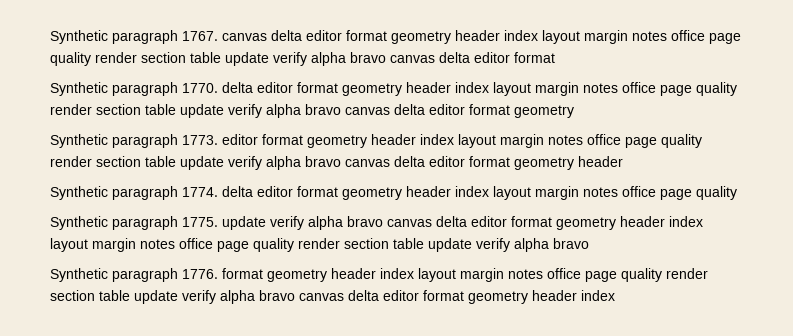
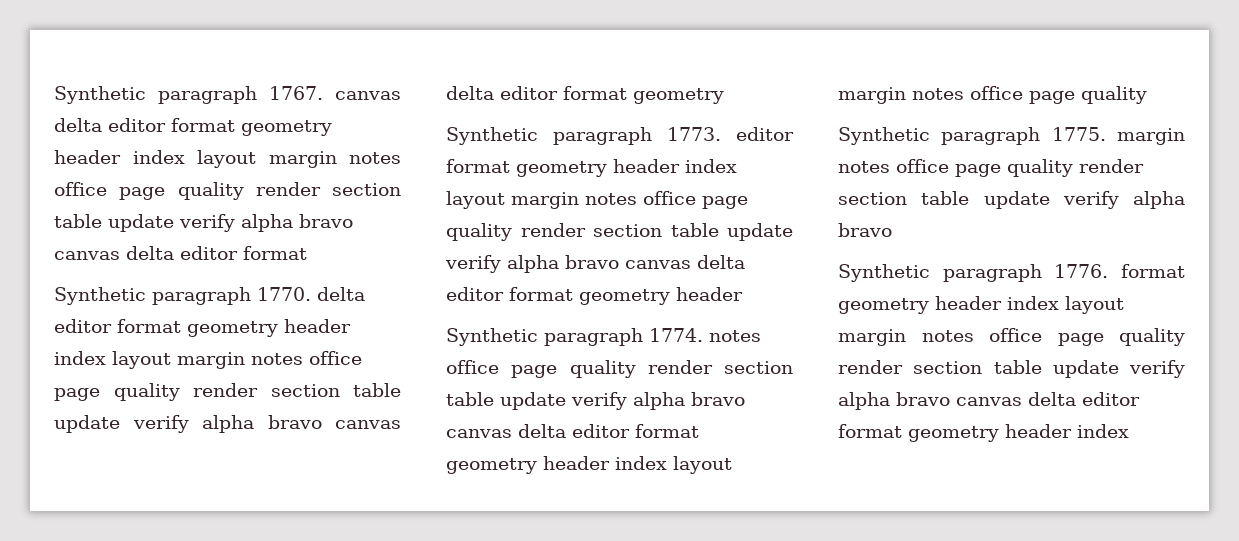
- Synthetic paragraph 1774. delta editor format geometry header index layout margin notes office page quality
+ Synthetic paragraph 1774. notes office page quality render section table update verify alpha bravo canvas delta editor format geometry header index layout margin notes office page quality
- Synthetic paragraph 1775. update verify alpha bravo canvas delta editor format geometry header index layout margin notes office page quality render section table update verify alpha bravo
+ Synthetic paragraph 1775. margin notes office page quality render section table update verify alpha bravo

